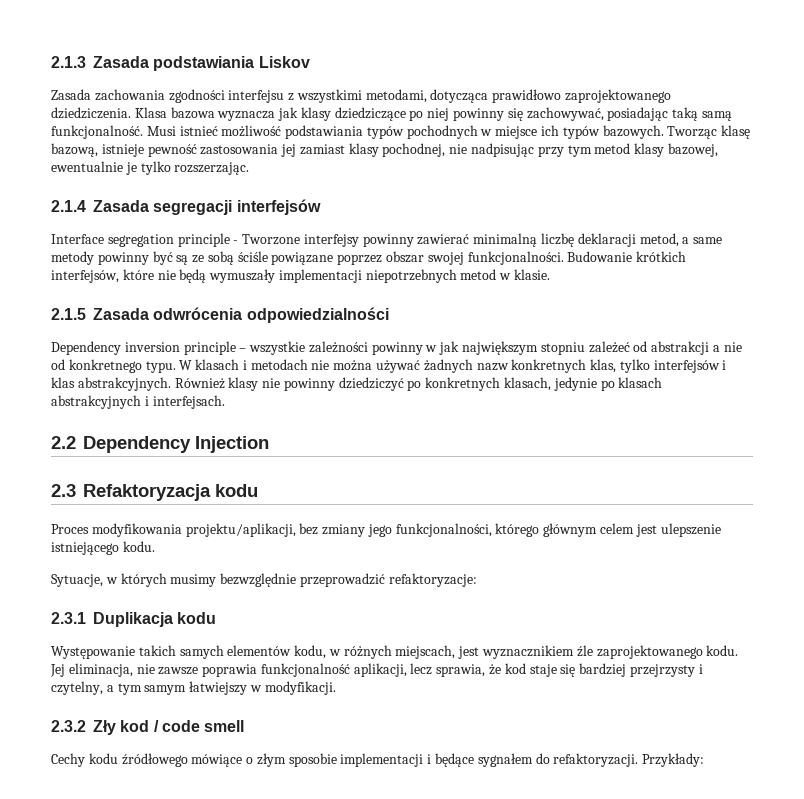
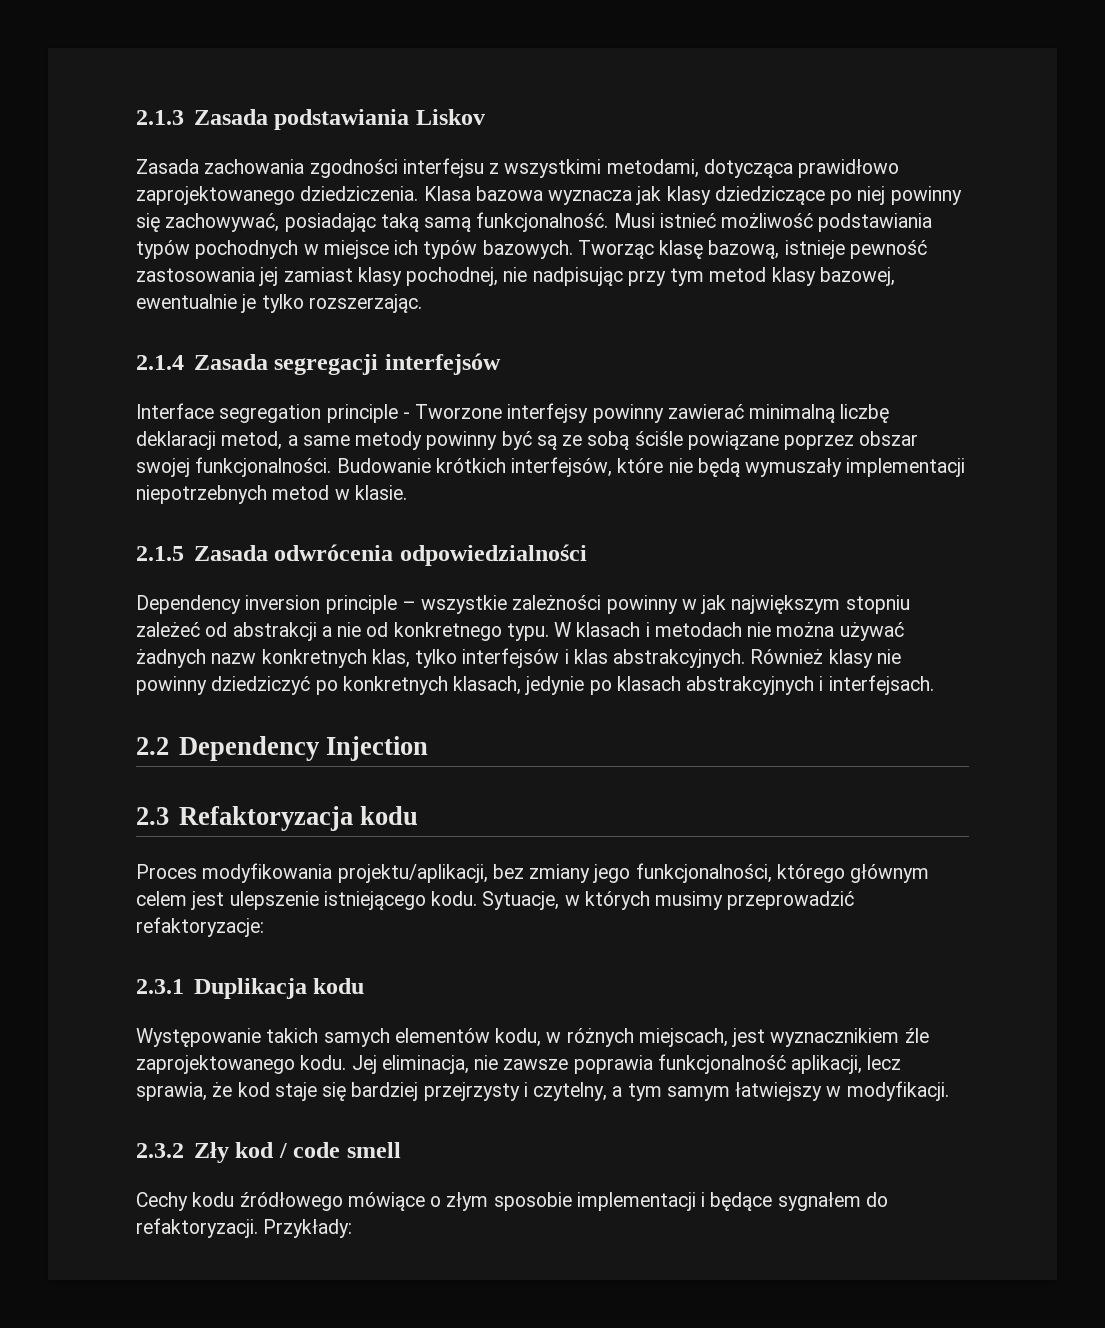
- Proces modyfikowania projektu/aplikacji, bez zmiany jego funkcjonalności, którego głównym celem jest ulepszenie istniejącego kodu.
- Sytuacje, w których musimy bezwzględnie przeprowadzić refaktoryzacje:
+ Proces modyfikowania projektu/aplikacji, bez zmiany jego funkcjonalności, którego głównym celem jest ulepszenie istniejącego kodu. Sytuacje, w których musimy przeprowadzić refaktoryzacje:

